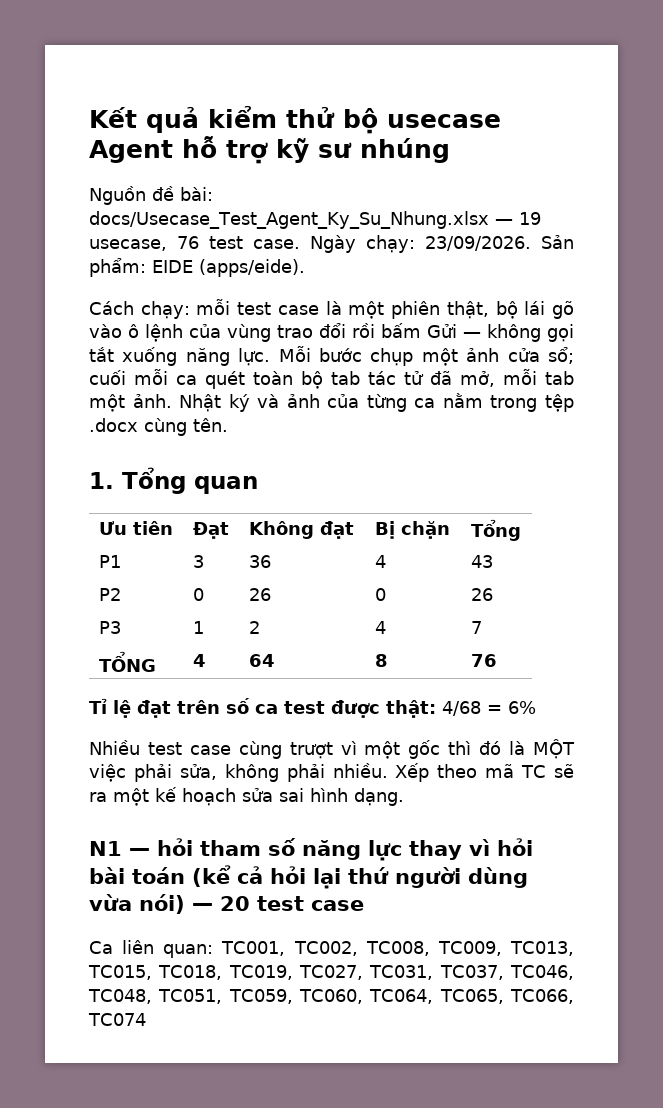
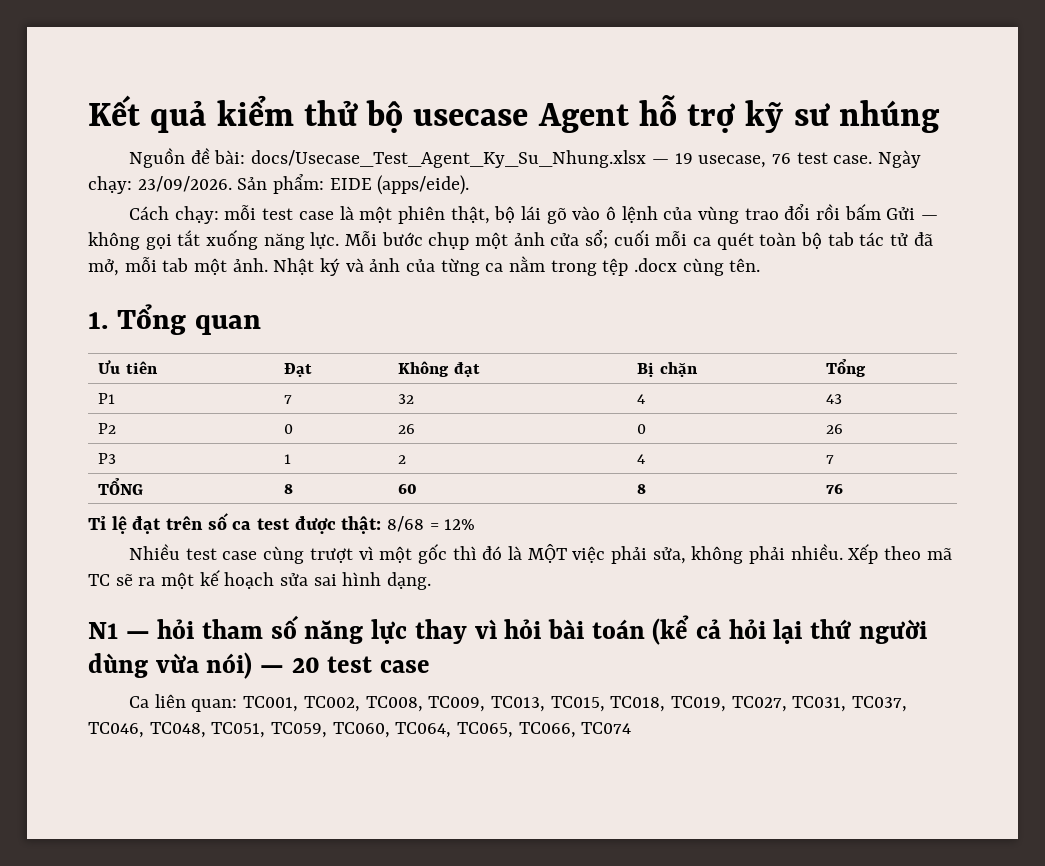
- P1 | 3 | 36 | 4 | 43
+ P1 | 7 | 32 | 4 | 43
- TỔNG | 4 | 64 | 8 | 76
+ TỔNG | 8 | 60 | 8 | 76
- Tỉ lệ đạt trên số ca test được thật: 4/68 = 6%
+ Tỉ lệ đạt trên số ca test được thật: 8/68 = 12%

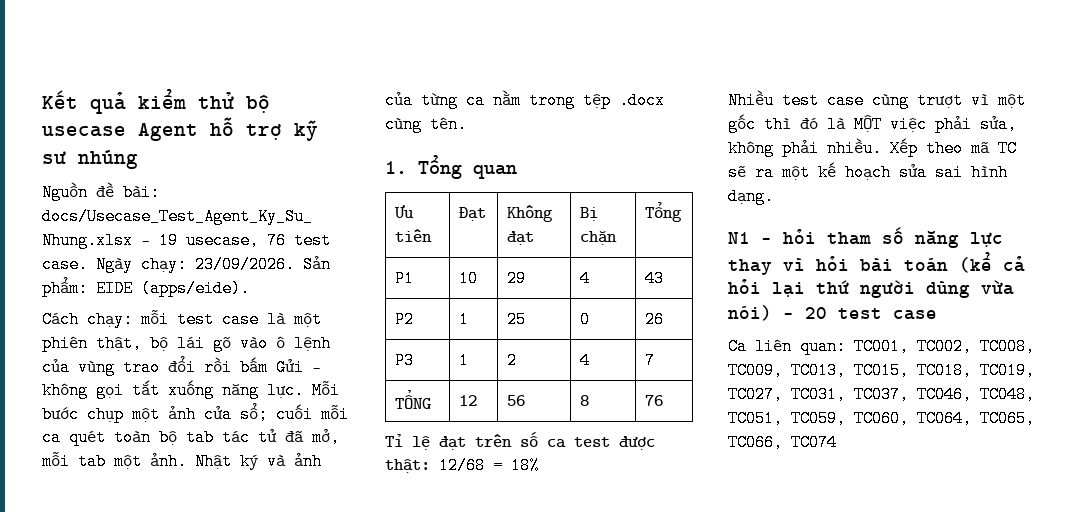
- P1 | 7 | 32 | 4 | 43
+ P1 | 10 | 29 | 4 | 43
- P2 | 0 | 26 | 0 | 26
+ P2 | 1 | 25 | 0 | 26
- TỔNG | 8 | 60 | 8 | 76
+ TỔNG | 12 | 56 | 8 | 76
- Tỉ lệ đạt trên số ca test được thật: 8/68 = 12%
+ Tỉ lệ đạt trên số ca test được thật: 12/68 = 18%

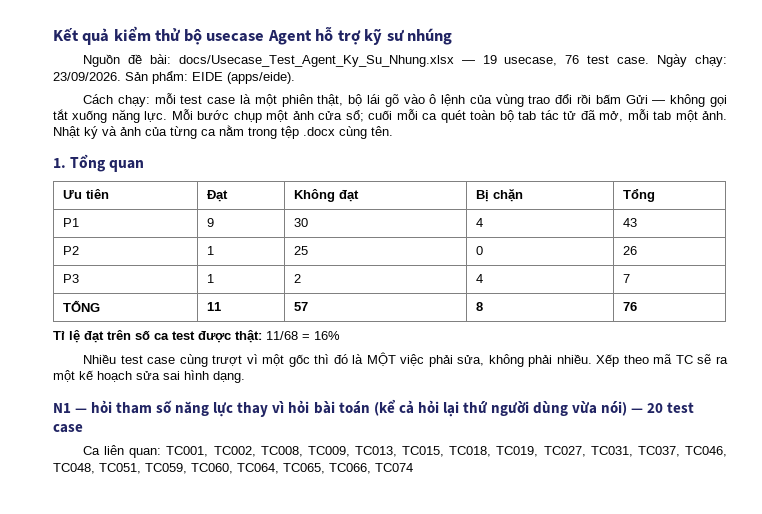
- P1 | 10 | 29 | 4 | 43
+ P1 | 9 | 30 | 4 | 43
- TỔNG | 12 | 56 | 8 | 76
+ TỔNG | 11 | 57 | 8 | 76
- Tỉ lệ đạt trên số ca test được thật: 12/68 = 18%
+ Tỉ lệ đạt trên số ca test được thật: 11/68 = 16%

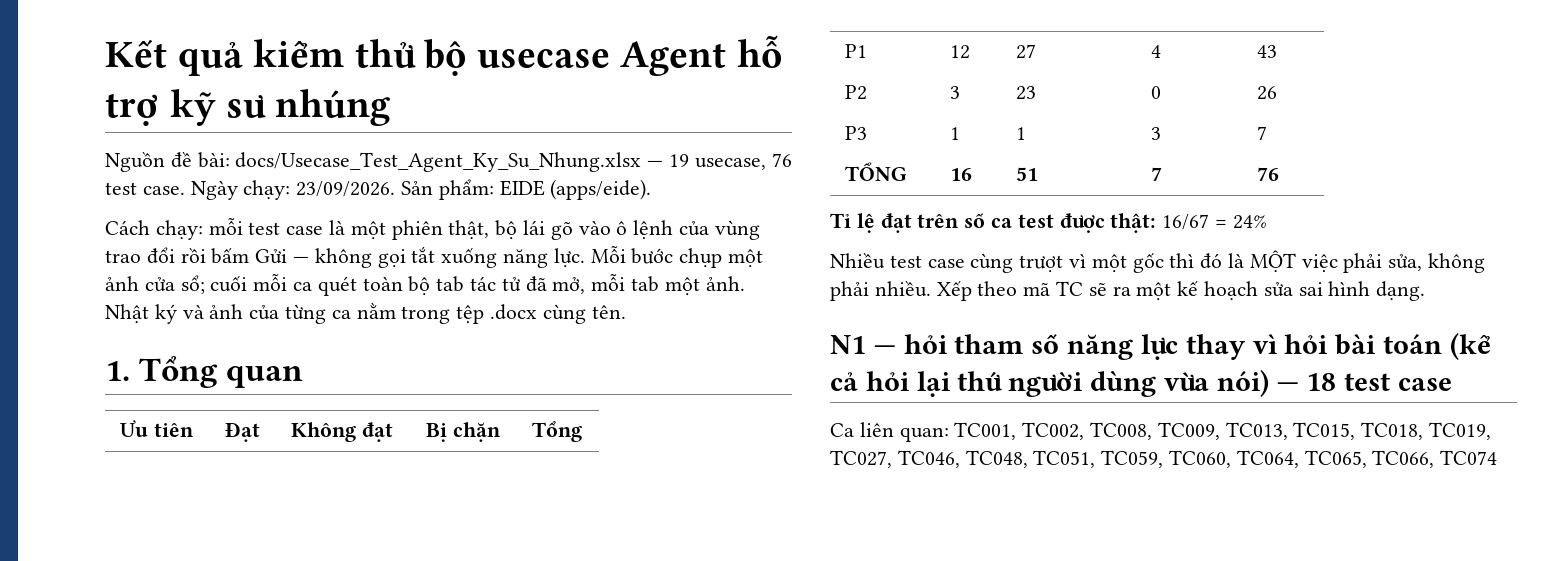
- P1 | 9 | 30 | 4 | 43
+ P1 | 12 | 27 | 4 | 43
- P2 | 1 | 25 | 0 | 26
+ P2 | 3 | 23 | 0 | 26
- P3 | 1 | 2 | 4 | 7
+ P3 | 1 | 1 | 3 | 7
- TỔNG | 11 | 57 | 8 | 76
+ TỔNG | 16 | 51 | 7 | 76
- Tỉ lệ đạt trên số ca test được thật: 11/68 = 16%
+ Tỉ lệ đạt trên số ca test được thật: 16/67 = 24%
- N1 — hỏi tham số năng lực thay vì hỏi bài toán (kể cả hỏi lại thứ người dùng vừa nói) — 20 test case
+ N1 — hỏi tham số năng lực thay vì hỏi bài toán (kể cả hỏi lại thứ người dùng vừa nói) — 18 test case
- Ca liên quan: TC001, TC002, TC008, TC009, TC013, TC015, TC018, TC019, TC027, TC031, TC037, TC046, TC048, TC051, TC059, TC060, TC064, TC065, TC066, TC074
+ Ca liên quan: TC001, TC002, TC008, TC009, TC013, TC015, TC018, TC019, TC027, TC046, TC048, TC051, TC059, TC060, TC064, TC065, TC066, TC074

